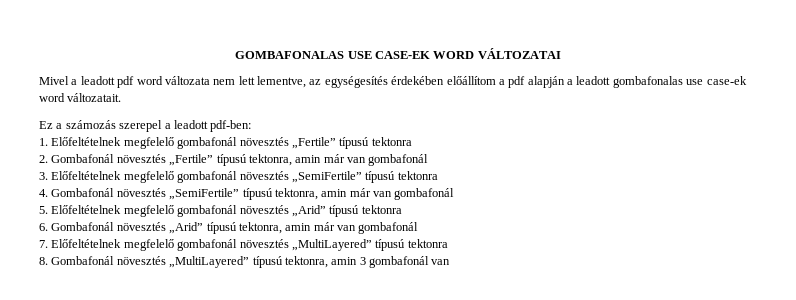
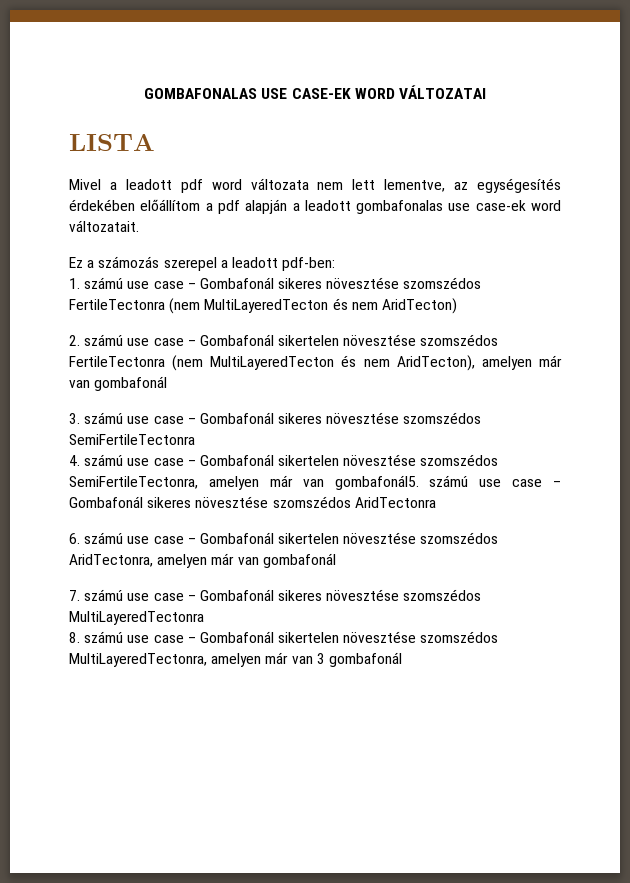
+ LISTA
- 1. Előfeltételnek megfelelő gombafonál növesztés „Fertile” típusú tektonra
- 2. Gombafonál növesztés „Fertile” típusú tektonra, amin már van gombafonál
- 3. Előfeltételnek megfelelő gombafonál növesztés „SemiFertile” típusú tektonra
- 4. Gombafonál növesztés „SemiFertile” típusú tektonra, amin már van gombafonál
- 5. Előfeltételnek megfelelő gombafonál növesztés „Arid” típusú tektonra
- 6. Gombafonál növesztés „Arid” típusú tektonra, amin már van gombafonál
- 7. Előfeltételnek megfelelő gombafonál növesztés „MultiLayered” típusú tektonra
- 8. Gombafonál növesztés „MultiLayered” típusú tektonra, amin 3 gombafonál van
+ 1. számú use case – Gombafonál sikeres növesztése szomszédos FertileTectonra (nem MultiLayeredTecton és nem AridTecton)
+ 2. számú use case – Gombafonál sikertelen növesztése szomszédos FertileTectonra (nem MultiLayeredTecton és nem AridTecton), amelyen már van gombafonál
+ 3. számú use case – Gombafonál sikeres növesztése szomszédos SemiFertileTectonra
+ 4. számú use case – Gombafonál sikertelen növesztése szomszédos SemiFertileTectonra, amelyen már van gombafonál5. számú use case – Gombafonál sikeres növesztése szomszédos AridTectonra
+ 6. számú use case – Gombafonál sikertelen növesztése szomszédos AridTectonra, amelyen már van gombafonál
+ 7. számú use case – Gombafonál sikeres növesztése szomszédos MultiLayeredTectonra
+ 8. számú use case – Gombafonál sikertelen növesztése szomszédos MultiLayeredTectonra, amelyen már van 3 gombafonál

